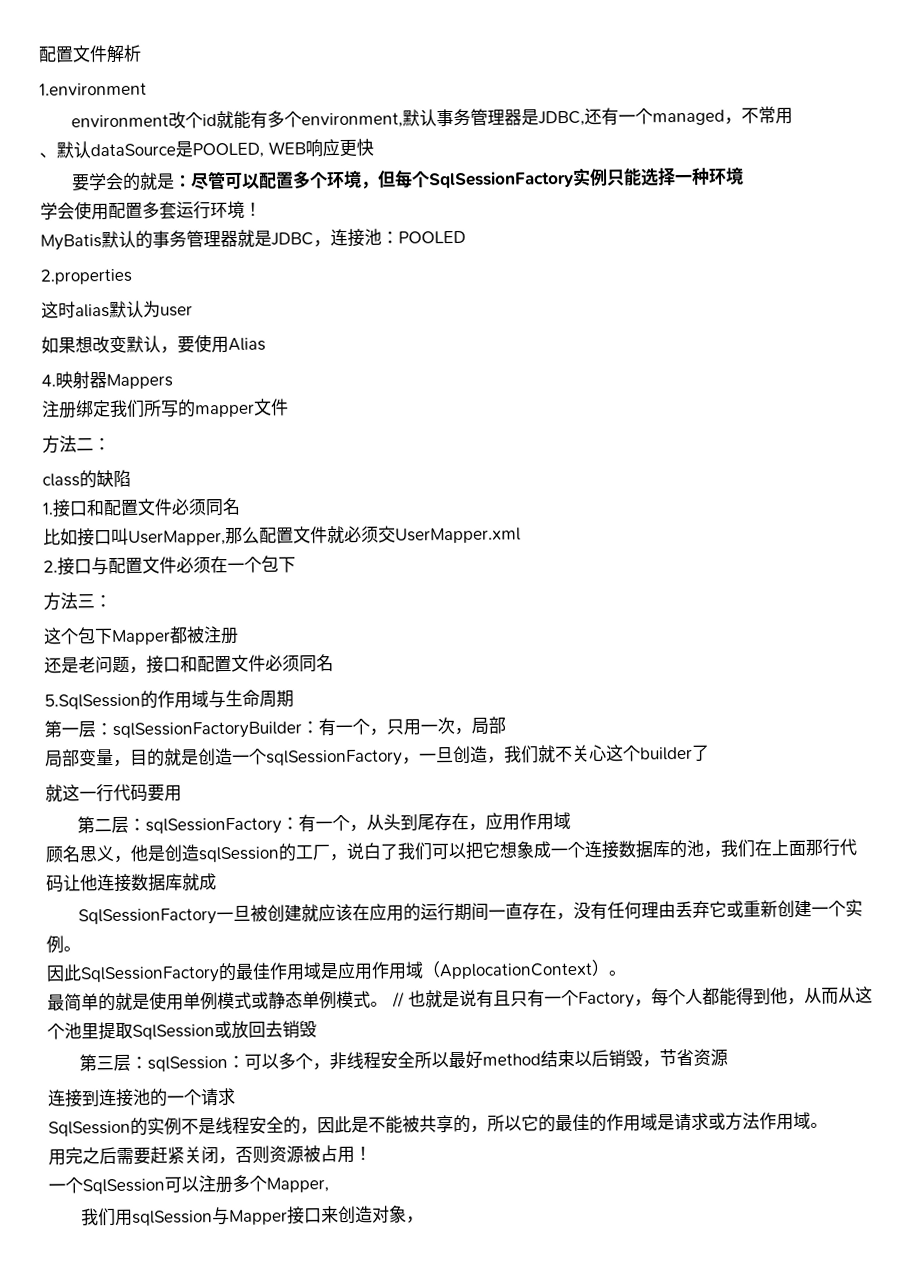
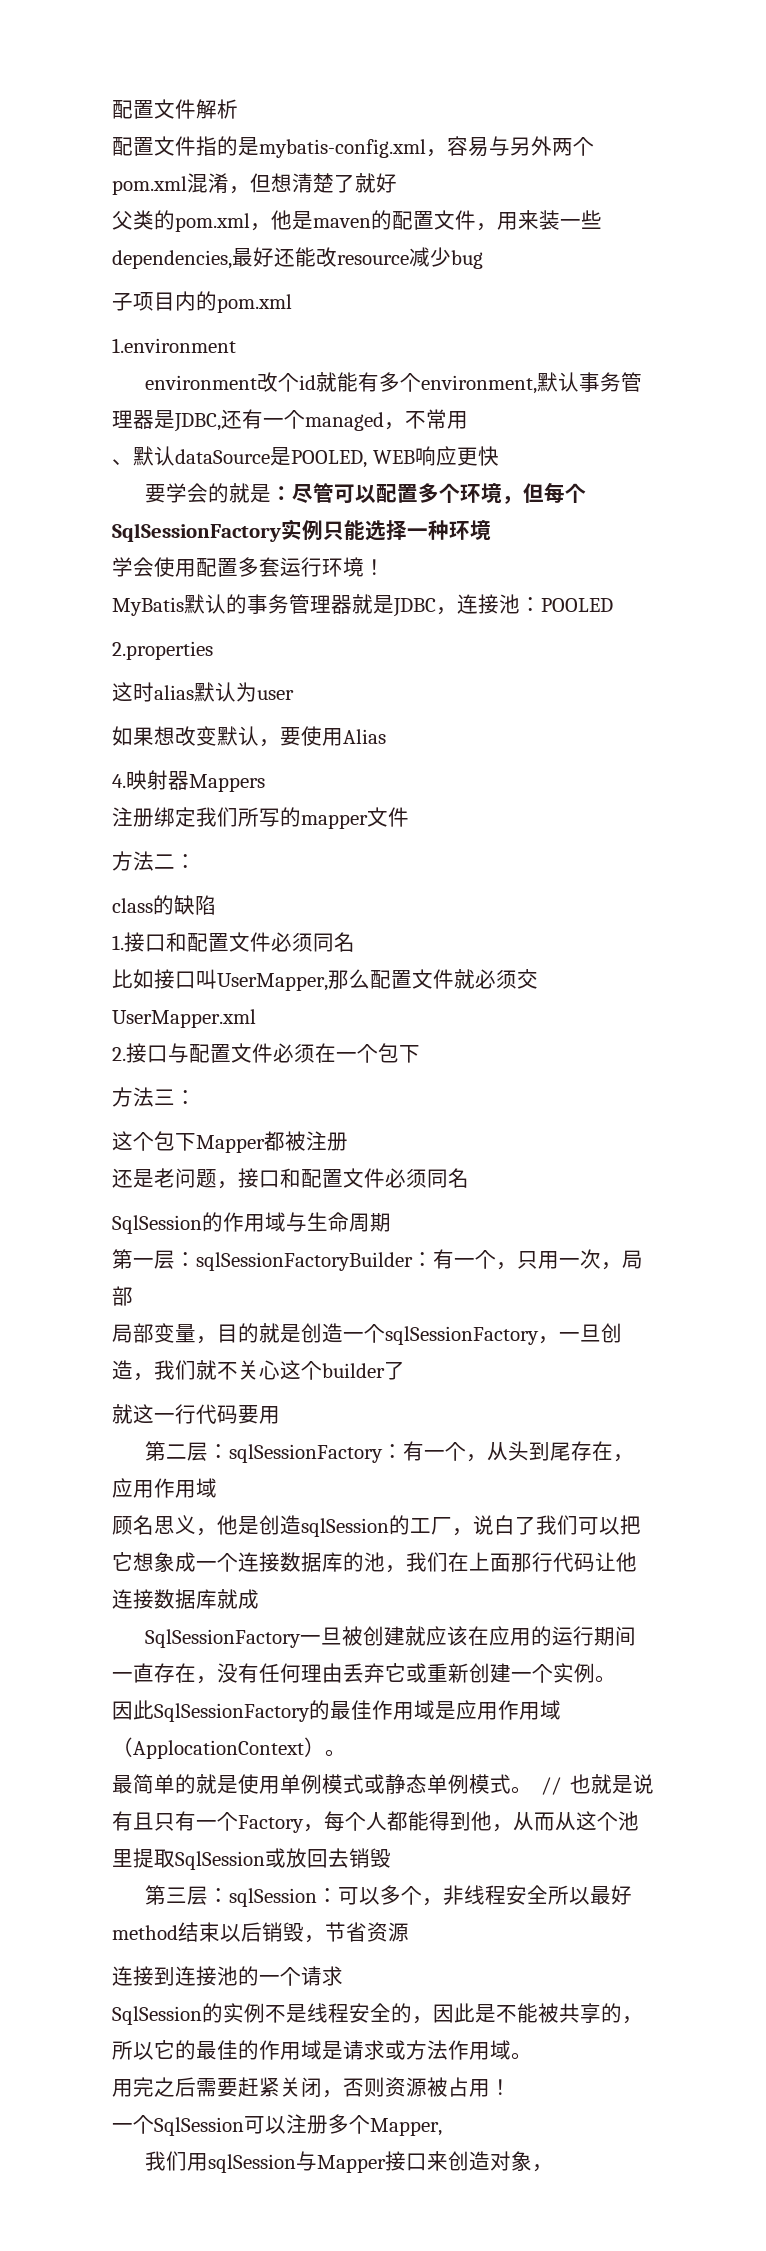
+ 配置文件指的是mybatis-config.xml，容易与另外两个pom.xml混淆，但想清楚了就好
+ 父类的pom.xml，他是maven的配置文件，用来装一些dependencies,最好还能改resource减少bug
+ 子项目内的pom.xml
- 5.SqlSession的作用域与生命周期
+ SqlSession的作用域与生命周期

